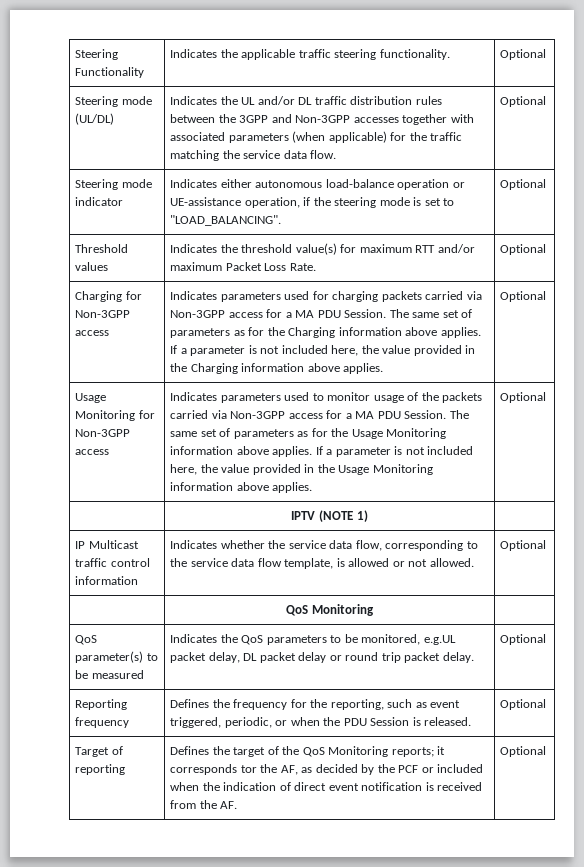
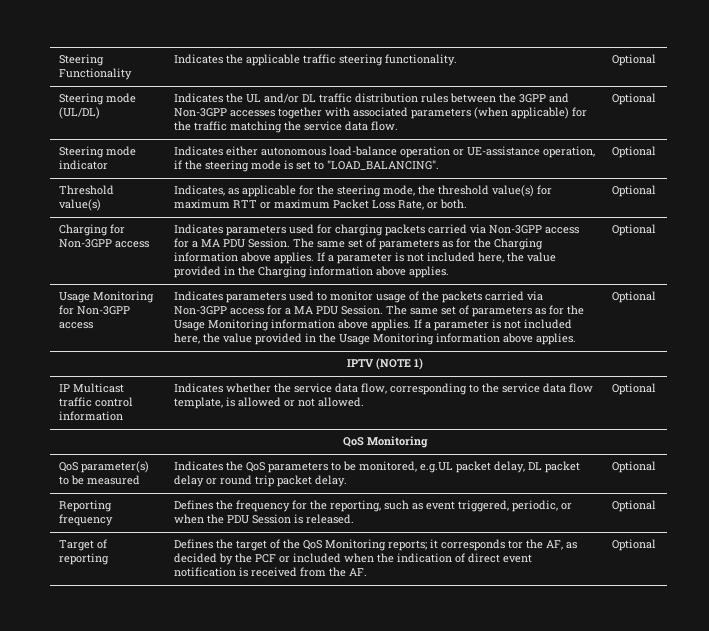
- Threshold values | Indicates the threshold value(s) for maximum RTT and/or maximum Packet Loss Rate. | Optional
+ Threshold value(s) | Indicates, as applicable for the steering mode, the threshold value(s) for maximum RTT or maximum Packet Loss Rate, or both. | Optional

